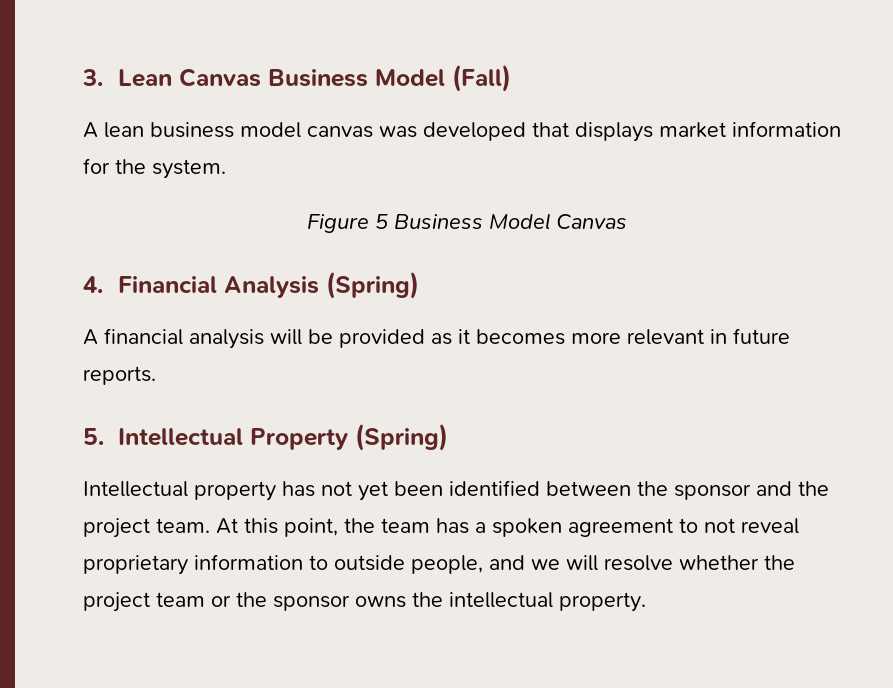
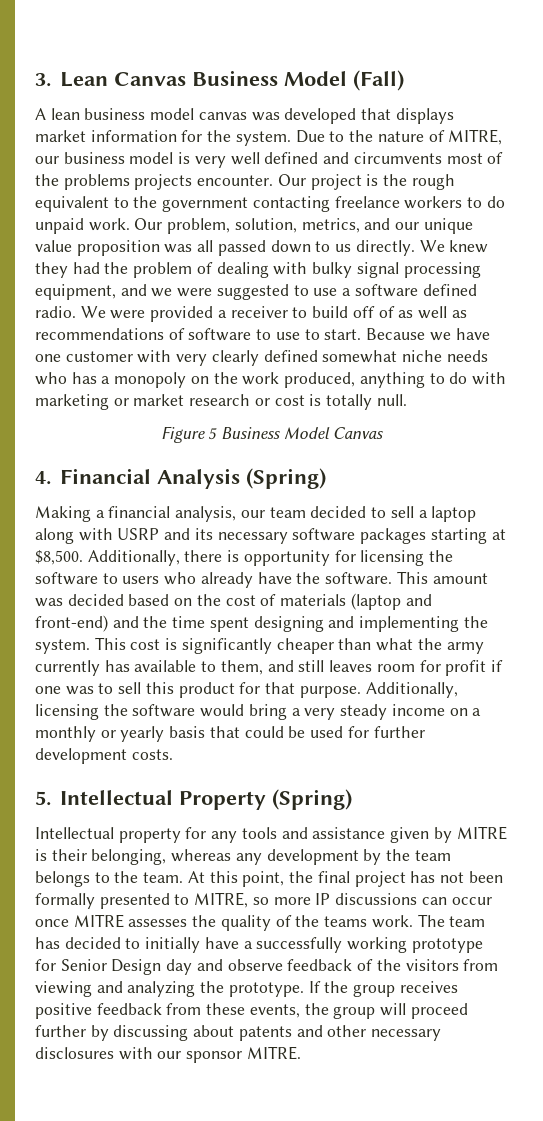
+ Due to the nature of MITRE, our business model is very well defined and circumvents most of the problems projects encounter. Our project is the rough equivalent to the government contacting freelance workers to do unpaid work. Our problem, solution, metrics, and our unique value proposition was all passed down to us directly. We knew they had the problem of dealing with bulky signal processing equipment, and we were suggested to use a software defined radio. We were provided a receiver to build off of as well as recommendations of software to use to start. Because we have one customer with very clearly defined somewhat niche needs who has a monopoly on the work produced, anything to do with marketing or market research or cost is totally null.
- A financial analysis will be provided as it becomes more relevant in future reports.
+ Making a financial analysis, our team decided to sell a laptop along with USRP and its necessary software packages starting at $8,500. Additionally, there is opportunity for licensing the software to users who already have the software. This amount was decided based on the cost of materials (laptop and front-end) and the time spent designing and implementing the system. This cost is significantly cheaper than what the army currently has available to them, and still leaves room for profit if one was to sell this product for that purpose. Additionally, licensing the software would bring a very steady income on a monthly or yearly basis that could be used for further development costs.
- Intellectual property has not yet been identified between the sponsor and the project team.
+ Intellectual property for any tools and assistance given by MITRE is their belonging, whereas any development by the team belongs to the team.
- At this point, the team has a spoken agreement to not reveal proprietary information to outside people, and we will resolve whether the project team or the sponsor owns the intellectual property.
+ At this point, the final project has not been formally presented to MITRE, so more IP discussions can occur once MITRE assesses the quality of the teams work. The team has decided to initially have a successfully working prototype for Senior Design day and observe feedback of the visitors from viewing and analyzing the prototype. If the group receives positive feedback from these events, the group will proceed further by discussing about patents and other necessary disclosures with our sponsor MITRE.

